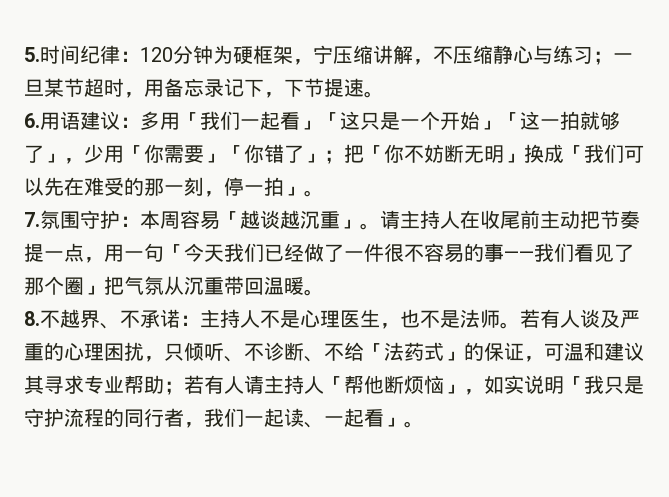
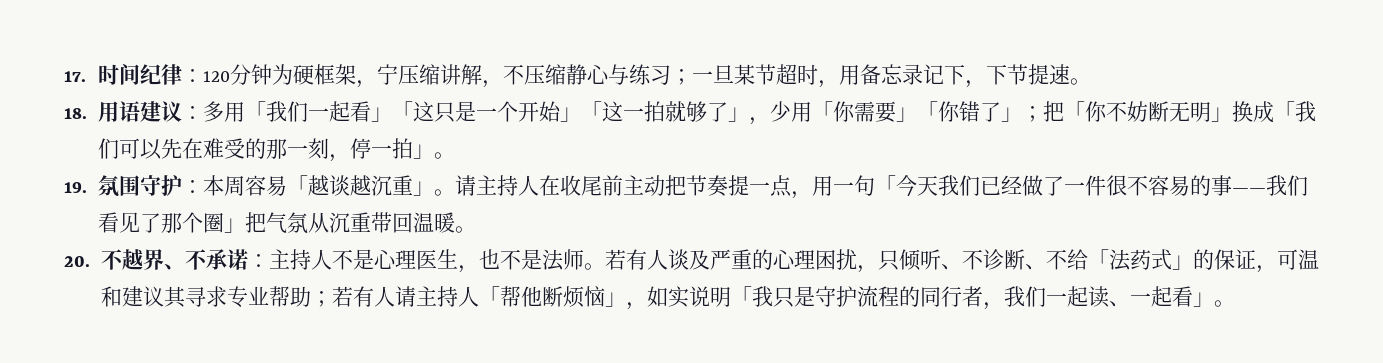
- 5.时间纪律：120分钟为硬框架，宁压缩讲解，不压缩静心与练习；一旦某节超时，用备忘录记下，下节提速。
+ 17.时间纪律：120分钟为硬框架，宁压缩讲解，不压缩静心与练习；一旦某节超时，用备忘录记下，下节提速。
- 6.用语建议：多用「我们一起看」「这只是一个开始」「这一拍就够了」，少用「你需要」「你错了」；把「你不妨断无明」换成「我们可以先在难受的那一刻，停一拍」。
+ 18.用语建议：多用「我们一起看」「这只是一个开始」「这一拍就够了」，少用「你需要」「你错了」；把「你不妨断无明」换成「我们可以先在难受的那一刻，停一拍」。
- 7.氛围守护：本周容易「越谈越沉重」。
+ 19.氛围守护：本周容易「越谈越沉重」。
- 8.不越界、不承诺：主持人不是心理医生，也不是法师。
+ 20.不越界、不承诺：主持人不是心理医生，也不是法师。

